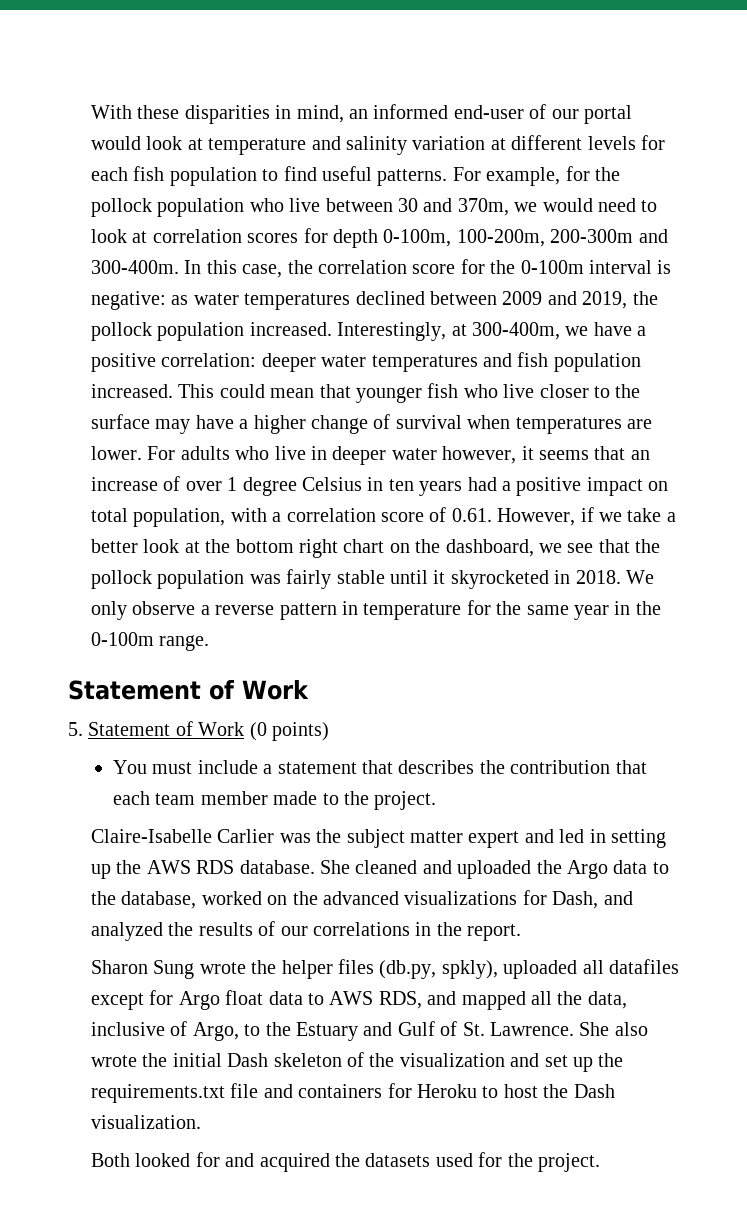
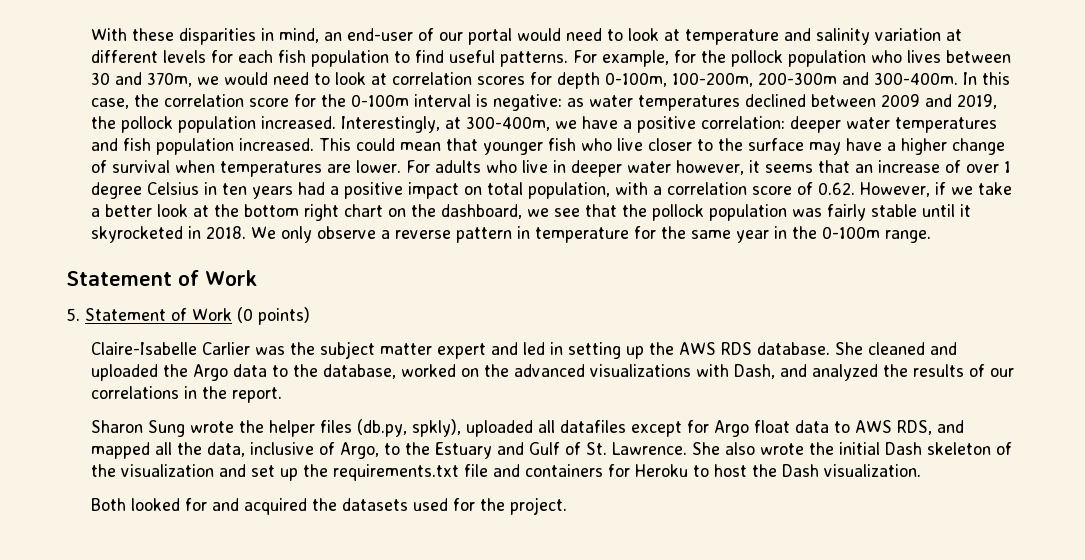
- With these disparities in mind, an informed end-user of our portal would look at temperature and salinity variation at different levels for each fish population to find useful patterns.
+ With these disparities in mind, an end-user of our portal would need to look at temperature and salinity variation at different levels for each fish population to find useful patterns.
- For example, for the pollock population who live between 30 and 370m, we would need to look at correlation scores for depth 0-100m, 100-200m, 200-300m and 300-400m.
+ For example, for the pollock population who lives between 30 and 370m, we would need to look at correlation scores for depth 0-100m, 100-200m, 200-300m and 300-400m.
- For adults who live in deeper water however, it seems that an increase of over 1 degree Celsius in ten years had a positive impact on total population, with a correlation score of 0.61. However, if we take a better look at the bottom right chart on the dashboard, we see that the pollock population was fairly stable until it skyrocketed in 2018.
+ For adults who live in deeper water however, it seems that an increase of over 1 degree Celsius in ten years had a positive impact on total population, with a correlation score of 0.62. However, if we take a better look at the bottom right chart on the dashboard, we see that the pollock population was fairly stable until it skyrocketed in 2018.
- You must include a statement that describes the contribution that each team member made to the project.
- She cleaned and uploaded the Argo data to the database, worked on the advanced visualizations for Dash, and analyzed the results of our correlations in the report.
+ She cleaned and uploaded the Argo data to the database, worked on the advanced visualizations with Dash, and analyzed the results of our correlations in the report.

